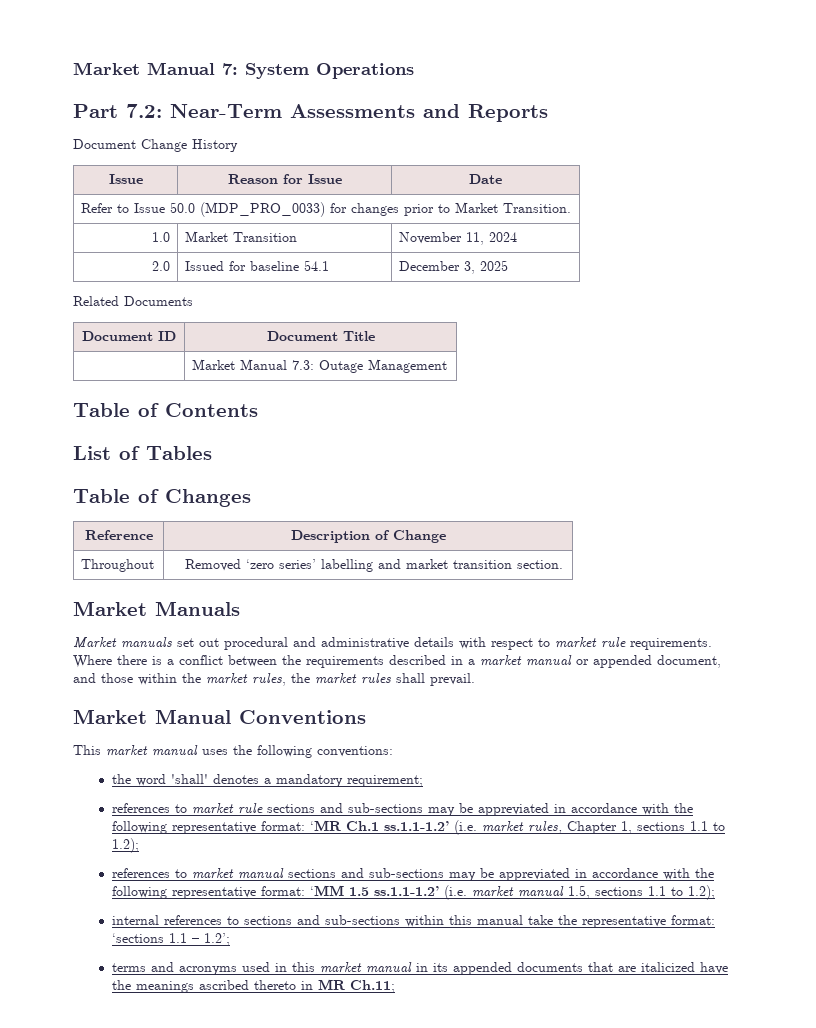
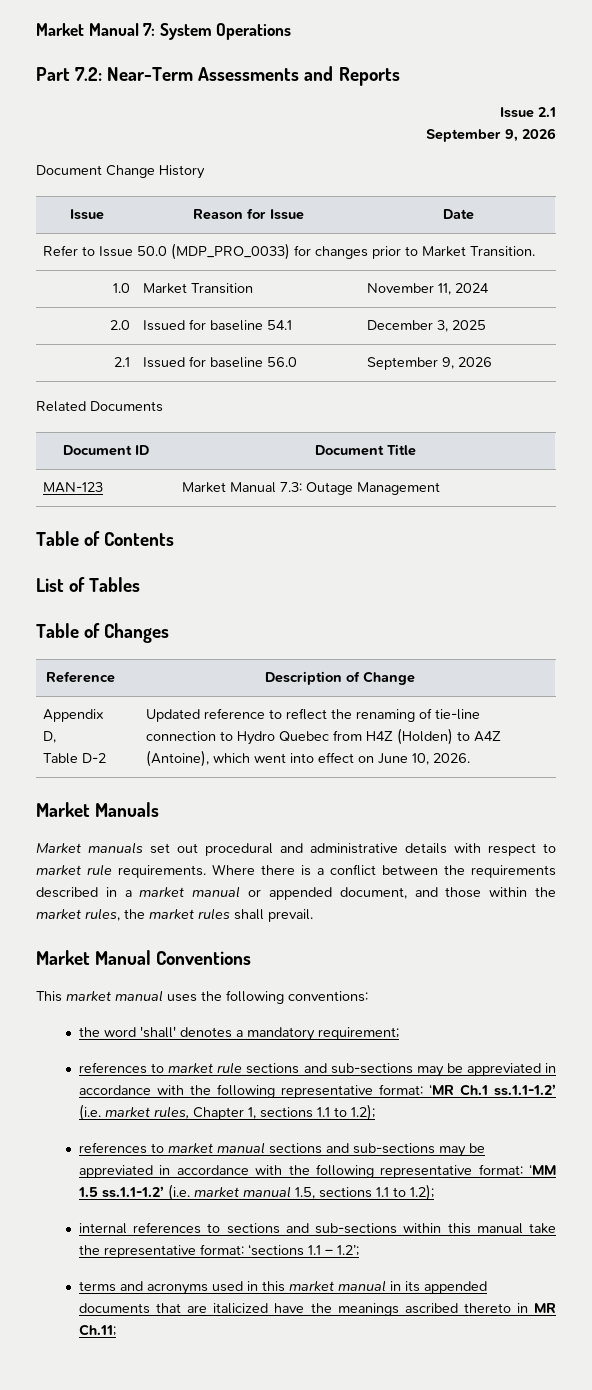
+ Issue 2.1
+ September 9, 2026
+ 2.1 | Issued for baseline 56.0 | September 9, 2026
- | Market Manual 7.3: Outage Management
+ MAN-123 | Market Manual 7.3: Outage Management
- Throughout | Removed ‘zero series’ labelling and market transition section.
+ Appendix D,
+ Table D-2 | Updated reference to reflect the renaming of tie-line connection to Hydro Quebec from H4Z (Holden) to A4Z (Antoine), which went into effect on June 10, 2026.

